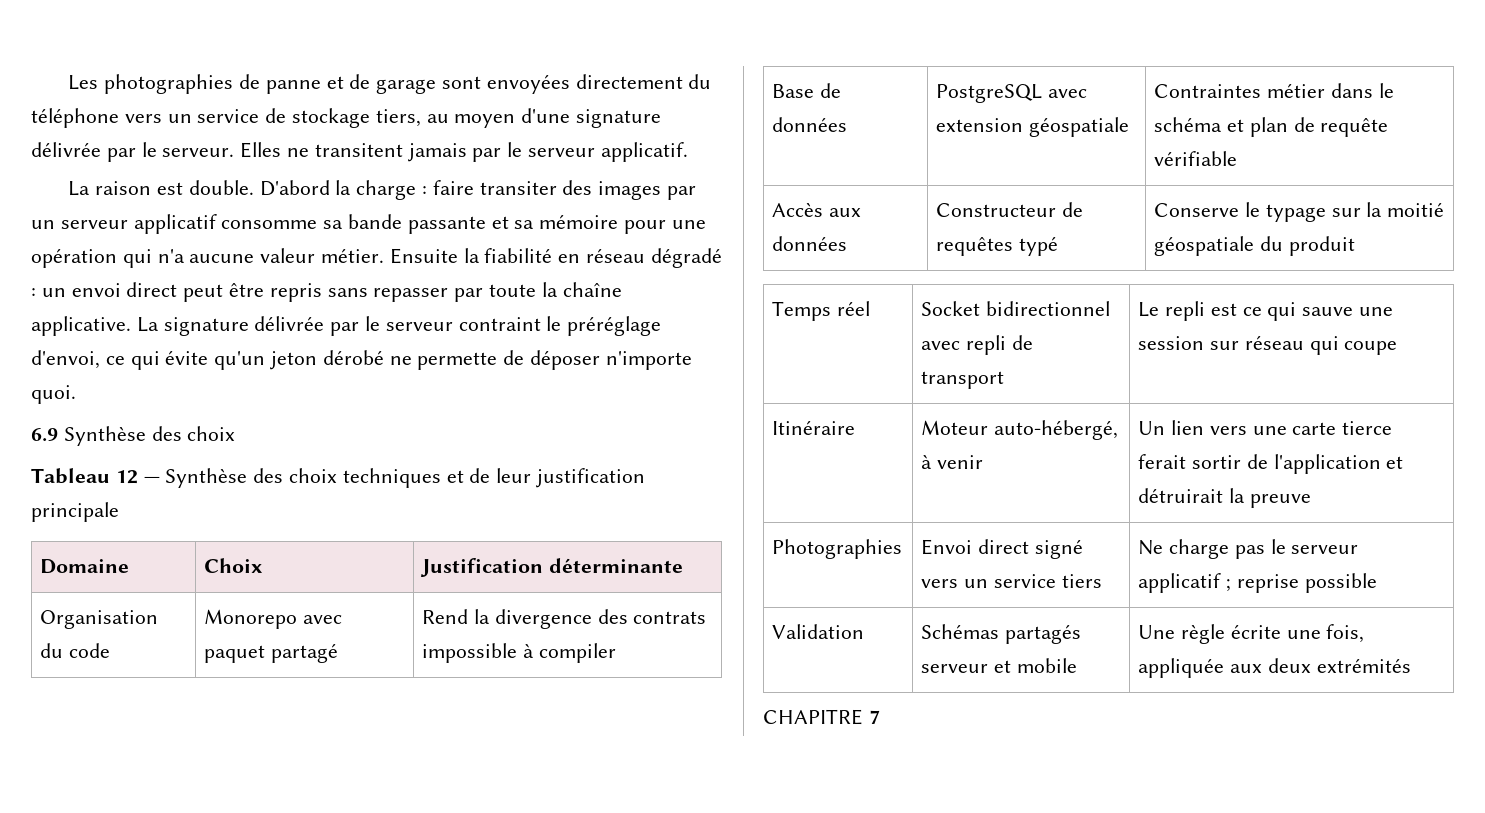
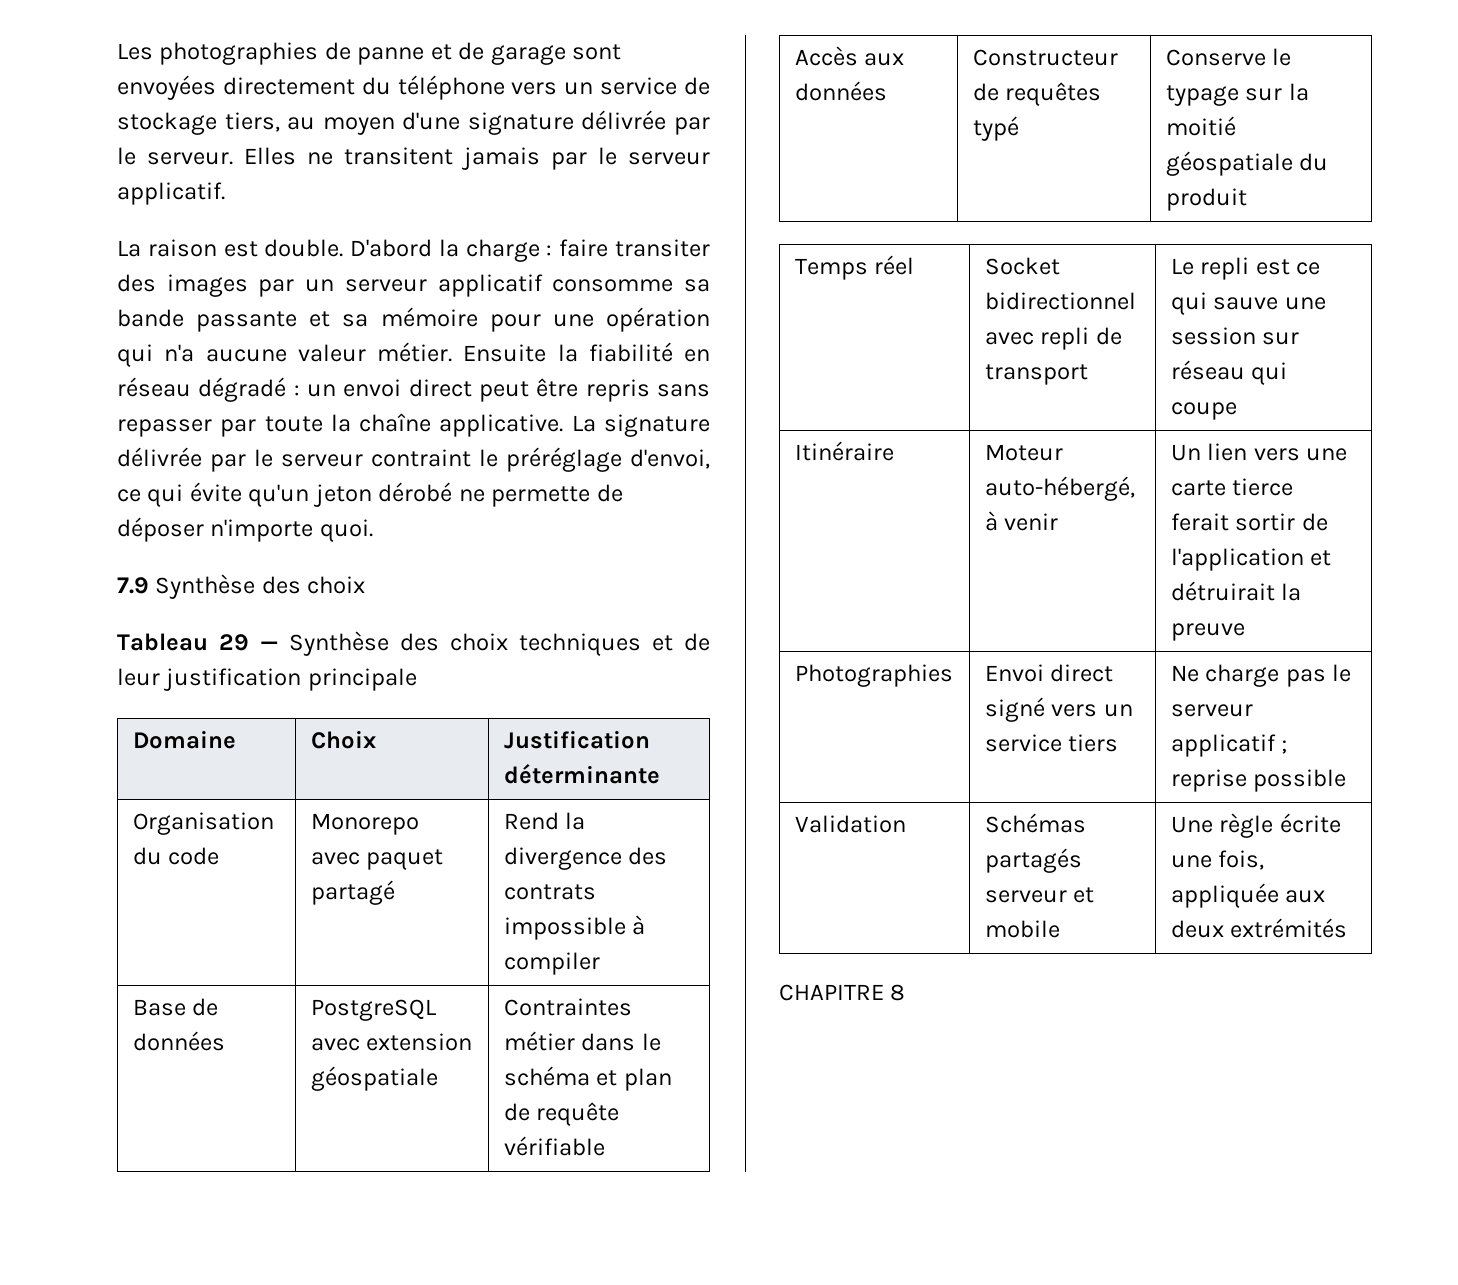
- 6.9 Synthèse des choix
+ 7.9 Synthèse des choix
- Tableau 12 — Synthèse des choix techniques et de leur justification principale
+ Tableau 29 — Synthèse des choix techniques et de leur justification principale
- CHAPITRE 7
+ CHAPITRE 8

